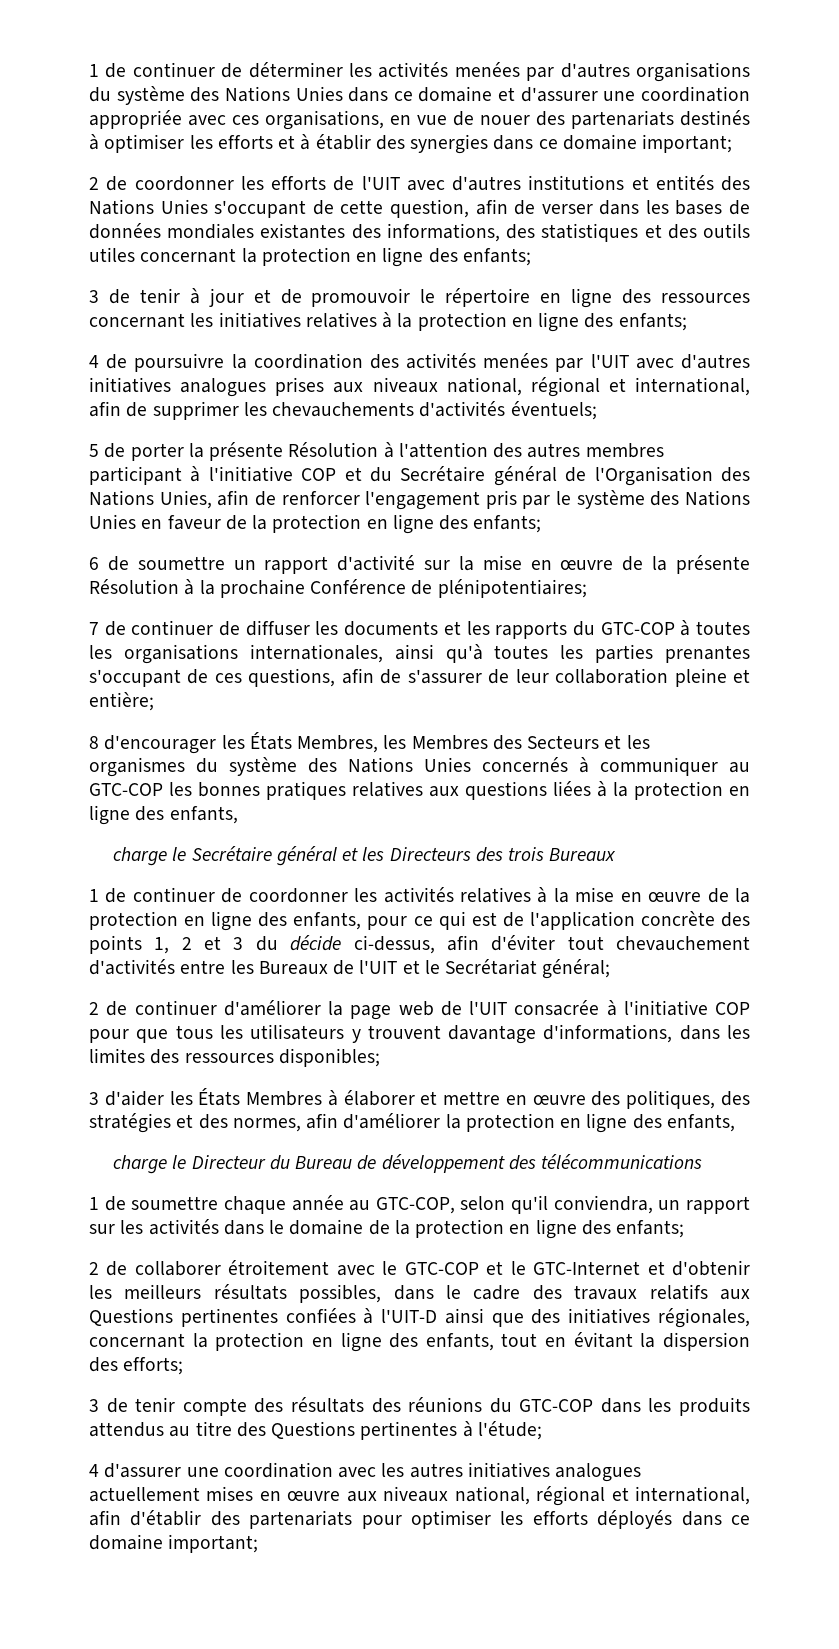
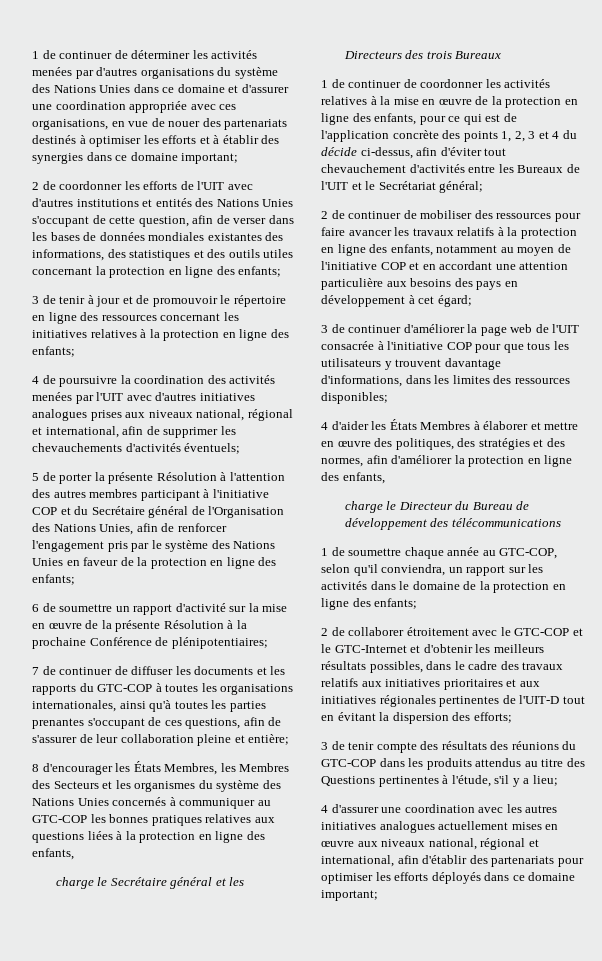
- 1 de continuer de coordonner les activités relatives à la mise en œuvre de la protection en ligne des enfants, pour ce qui est de l'application concrète des points 1, 2 et 3 du décide ci-dessus, afin d'éviter tout chevauchement d'activités entre les Bureaux de l'UIT et le Secrétariat général;
+ 1 de continuer de coordonner les activités relatives à la mise en œuvre de la protection en ligne des enfants, pour ce qui est de l'application concrète des points 1, 2, 3 et 4 du décide ci-dessus, afin d'éviter tout chevauchement d'activités entre les Bureaux de l'UIT et le Secrétariat général;
- 2 de continuer d'améliorer la page web de l'UIT consacrée à l'initiative COP pour que tous les utilisateurs y trouvent davantage d'informations, dans les limites des ressources disponibles;
+ 2 de continuer de mobiliser des ressources pour faire avancer les travaux relatifs à la protection en ligne des enfants, notamment au moyen de l'initiative COP et en accordant une attention particulière aux besoins des pays en développement à cet égard;
+ 3 de continuer d'améliorer la page web de l'UIT consacrée à l'initiative COP pour que tous les utilisateurs y trouvent davantage d'informations, dans les limites des ressources disponibles;
- 3 d'aider les États Membres à élaborer et mettre en œuvre des politiques, des stratégies et des normes, afin d'améliorer la protection en ligne des enfants,
+ 4 d'aider les États Membres à élaborer et mettre en œuvre des politiques, des stratégies et des normes, afin d'améliorer la protection en ligne des enfants,
- 2 de collaborer étroitement avec le GTC-COP et le GTC-Internet et d'obtenir les meilleurs résultats possibles, dans le cadre des travaux relatifs aux Questions pertinentes confiées à l'UIT-D ainsi que des initiatives régionales, concernant la protection en ligne des enfants, tout en évitant la dispersion des efforts;
+ 2 de collaborer étroitement avec le GTC-COP et le GTC-Internet et d'obtenir les meilleurs résultats possibles, dans le cadre des travaux relatifs aux initiatives prioritaires et aux initiatives régionales pertinentes de l'UIT-D tout en évitant la dispersion des efforts;
- 3 de tenir compte des résultats des réunions du GTC-COP dans les produits attendus au titre des Questions pertinentes à l'étude;
+ 3 de tenir compte des résultats des réunions du GTC-COP dans les produits attendus au titre des Questions pertinentes à l'étude, s'il y a lieu;

